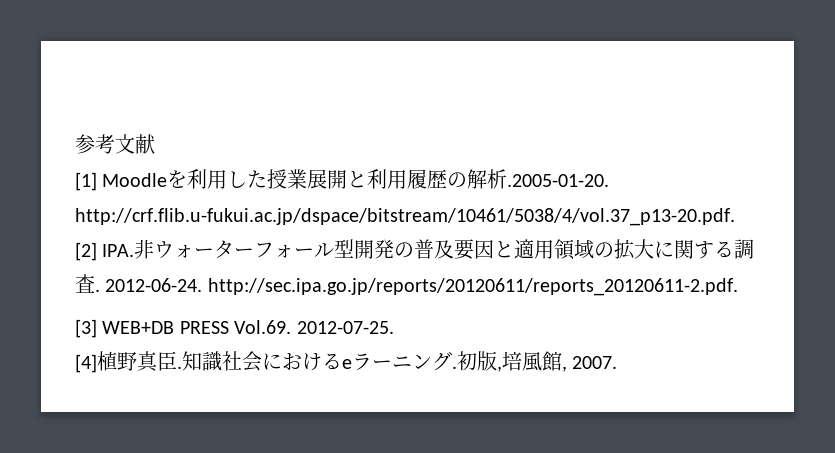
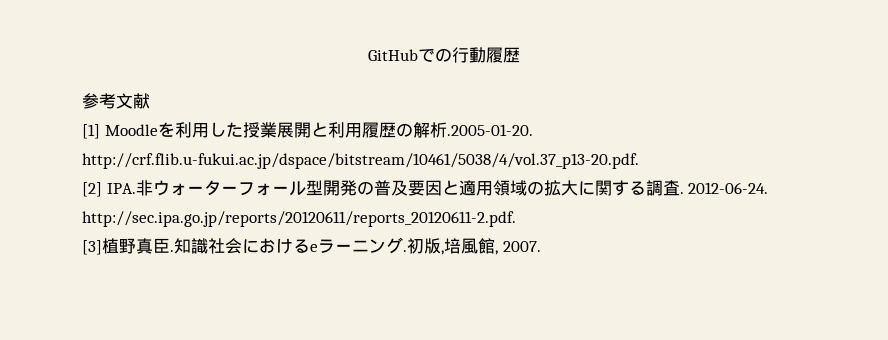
+ GitHubでの行動履歴
- [3] WEB+DB PRESS Vol.69. 2012-07-25.
- [4]植野真臣.
+ [3]植野真臣.

